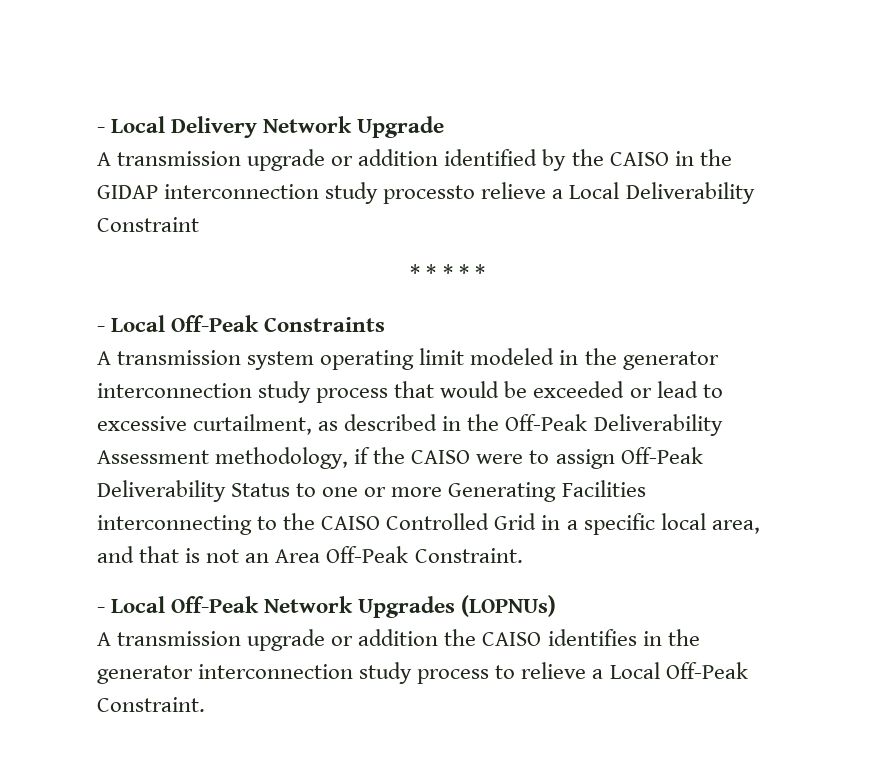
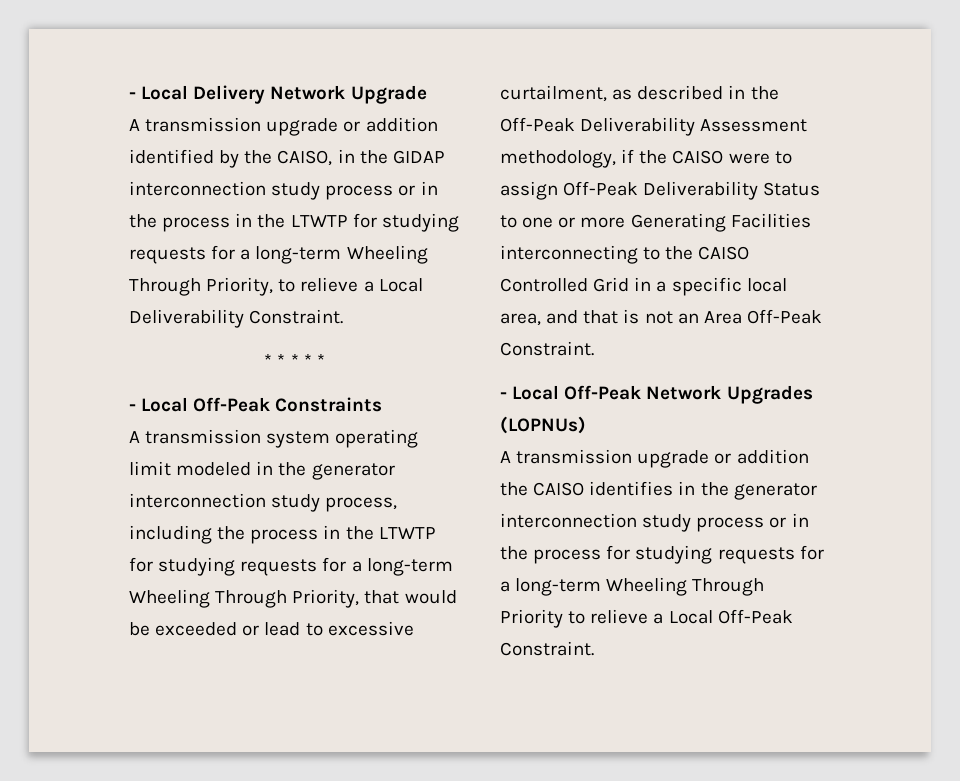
- A transmission upgrade or addition identified by the CAISO in the GIDAP interconnection study processto relieve a Local Deliverability Constraint
+ A transmission upgrade or addition identified by the CAISO, in the GIDAP interconnection study process or in the process in the LTWTP for studying requests for a long-term Wheeling Through Priority, to relieve a Local Deliverability Constraint.
- A transmission system operating limit modeled in the generator interconnection study process that would be exceeded or lead to excessive curtailment, as described in the Off-Peak Deliverability Assessment methodology, if the CAISO were to assign Off-Peak Deliverability Status to one or more Generating Facilities interconnecting to the CAISO Controlled Grid in a specific local area, and that is not an Area Off-Peak Constraint.
+ A transmission system operating limit modeled in the generator interconnection study process, including the process in the LTWTP for studying requests for a long-term Wheeling Through Priority, that would be exceeded or lead to excessive curtailment, as described in the Off-Peak Deliverability Assessment methodology, if the CAISO were to assign Off-Peak Deliverability Status to one or more Generating Facilities interconnecting to the CAISO Controlled Grid in a specific local area, and that is not an Area Off-Peak Constraint.
- A transmission upgrade or addition the CAISO identifies in the generator interconnection study process to relieve a Local Off-Peak Constraint.
+ A transmission upgrade or addition the CAISO identifies in the generator interconnection study process or in the process for studying requests for a long-term Wheeling Through Priority to relieve a Local Off-Peak Constraint.

